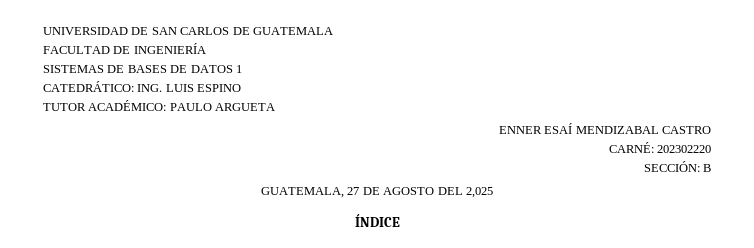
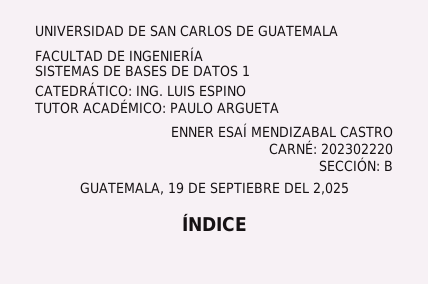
- GUATEMALA, 27 DE AGOSTO DEL 2,025
+ GUATEMALA, 19 DE SEPTIEBRE DEL 2,025

